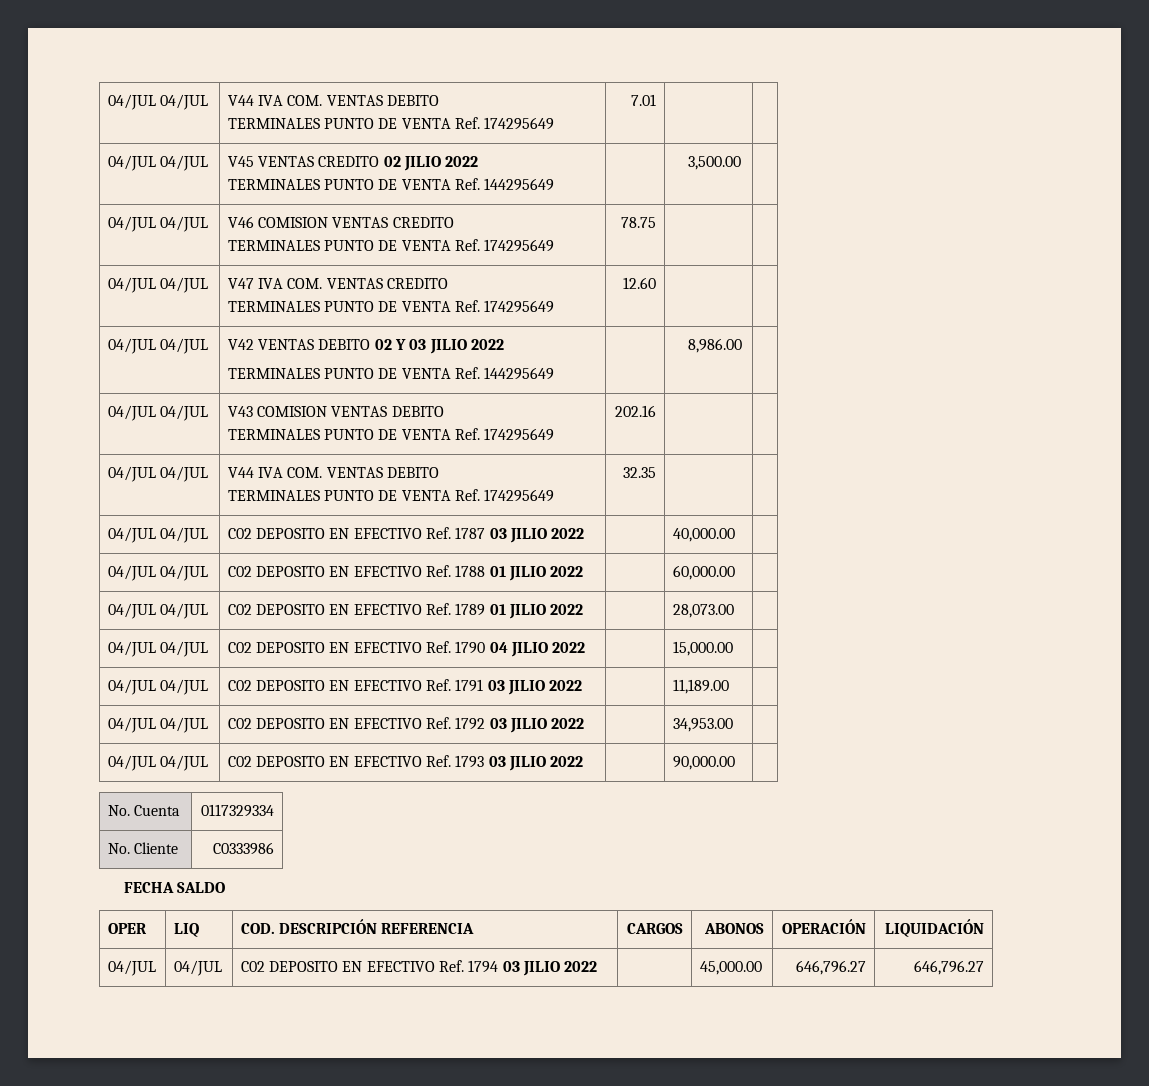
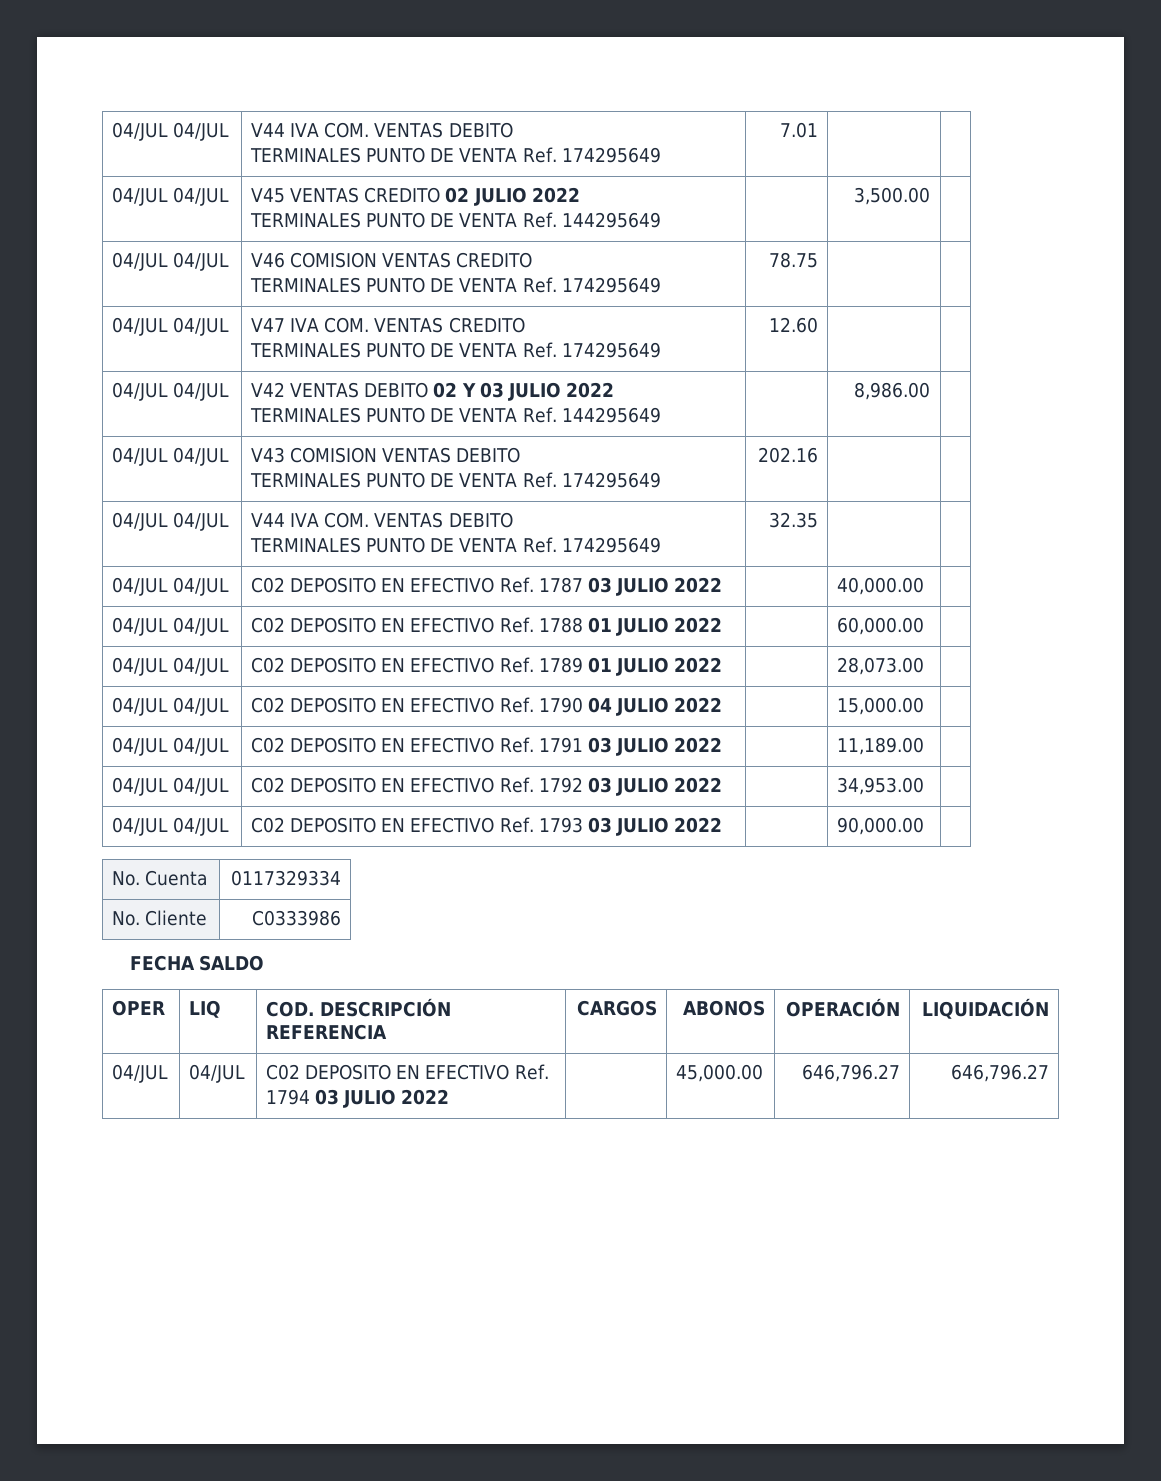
- 04/JUL 04/JUL | V45 VENTAS CREDITO 02 JILIO 2022
+ 04/JUL 04/JUL | V45 VENTAS CREDITO 02 JULIO 2022
- 04/JUL 04/JUL | V42 VENTAS DEBITO 02 Y 03 JILIO 2022
+ 04/JUL 04/JUL | V42 VENTAS DEBITO 02 Y 03 JULIO 2022
- 04/JUL 04/JUL | C02 DEPOSITO EN EFECTIVO Ref. 1787 03 JILIO 2022 | | 40,000.00 |
+ 04/JUL 04/JUL | C02 DEPOSITO EN EFECTIVO Ref. 1787 03 JULIO 2022 | | 40,000.00 |
- 04/JUL 04/JUL | C02 DEPOSITO EN EFECTIVO Ref. 1788 01 JILIO 2022 | | 60,000.00 |
+ 04/JUL 04/JUL | C02 DEPOSITO EN EFECTIVO Ref. 1788 01 JULIO 2022 | | 60,000.00 |
- 04/JUL 04/JUL | C02 DEPOSITO EN EFECTIVO Ref. 1789 01 JILIO 2022 | | 28,073.00 |
+ 04/JUL 04/JUL | C02 DEPOSITO EN EFECTIVO Ref. 1789 01 JULIO 2022 | | 28,073.00 |
- 04/JUL 04/JUL | C02 DEPOSITO EN EFECTIVO Ref. 1790 04 JILIO 2022 | | 15,000.00 |
+ 04/JUL 04/JUL | C02 DEPOSITO EN EFECTIVO Ref. 1790 04 JULIO 2022 | | 15,000.00 |
- 04/JUL 04/JUL | C02 DEPOSITO EN EFECTIVO Ref. 1791 03 JILIO 2022 | | 11,189.00 |
+ 04/JUL 04/JUL | C02 DEPOSITO EN EFECTIVO Ref. 1791 03 JULIO 2022 | | 11,189.00 |
- 04/JUL 04/JUL | C02 DEPOSITO EN EFECTIVO Ref. 1792 03 JILIO 2022 | | 34,953.00 |
+ 04/JUL 04/JUL | C02 DEPOSITO EN EFECTIVO Ref. 1792 03 JULIO 2022 | | 34,953.00 |
- 04/JUL 04/JUL | C02 DEPOSITO EN EFECTIVO Ref. 1793 03 JILIO 2022 | | 90,000.00 |
+ 04/JUL 04/JUL | C02 DEPOSITO EN EFECTIVO Ref. 1793 03 JULIO 2022 | | 90,000.00 |
- 04/JUL | 04/JUL | C02 DEPOSITO EN EFECTIVO Ref. 1794 03 JILIO 2022 | | 45,000.00 | 646,796.27 | 646,796.27
+ 04/JUL | 04/JUL | C02 DEPOSITO EN EFECTIVO Ref. 1794 03 JULIO 2022 | | 45,000.00 | 646,796.27 | 646,796.27

